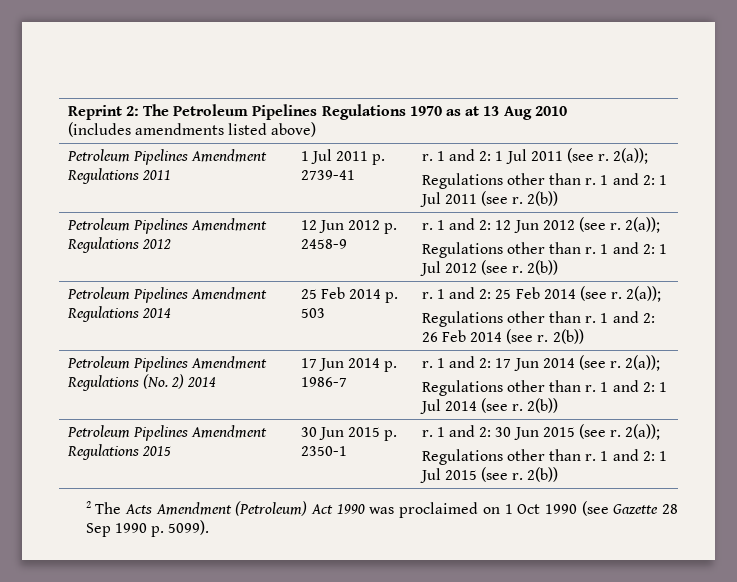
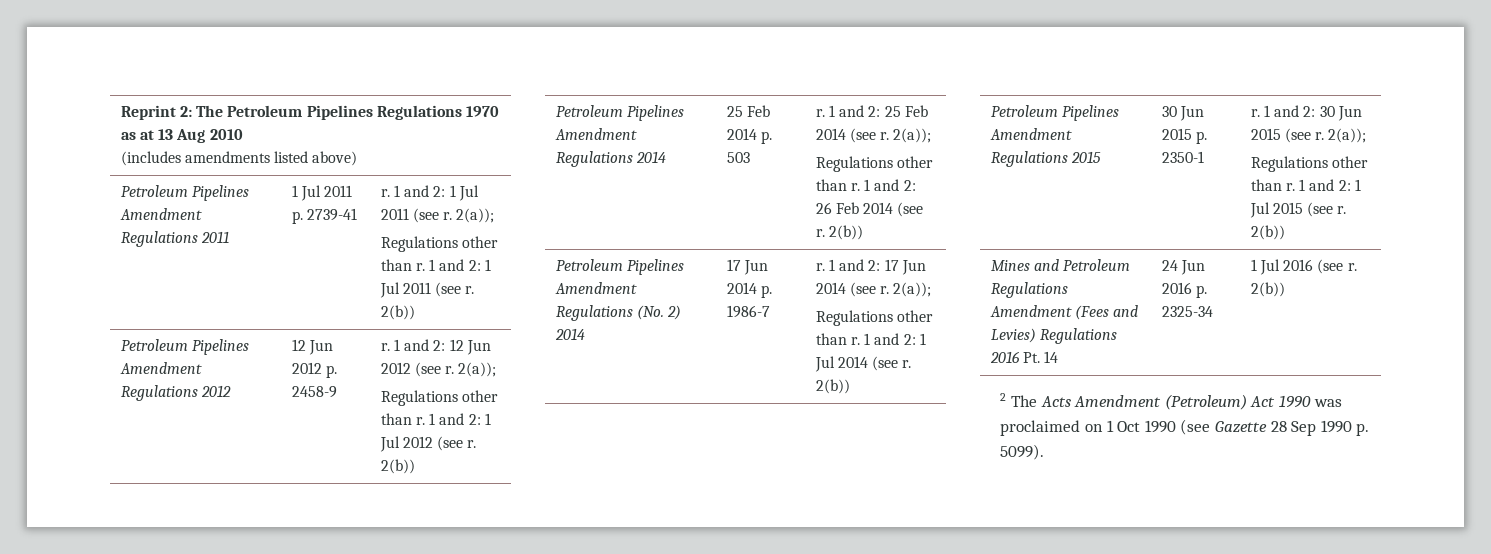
+ Mines and Petroleum Regulations Amendment (Fees and Levies) Regulations 2016 Pt. 14 | 24 Jun 2016 p. 2325-34 | 1 Jul 2016 (see r. 2(b))

